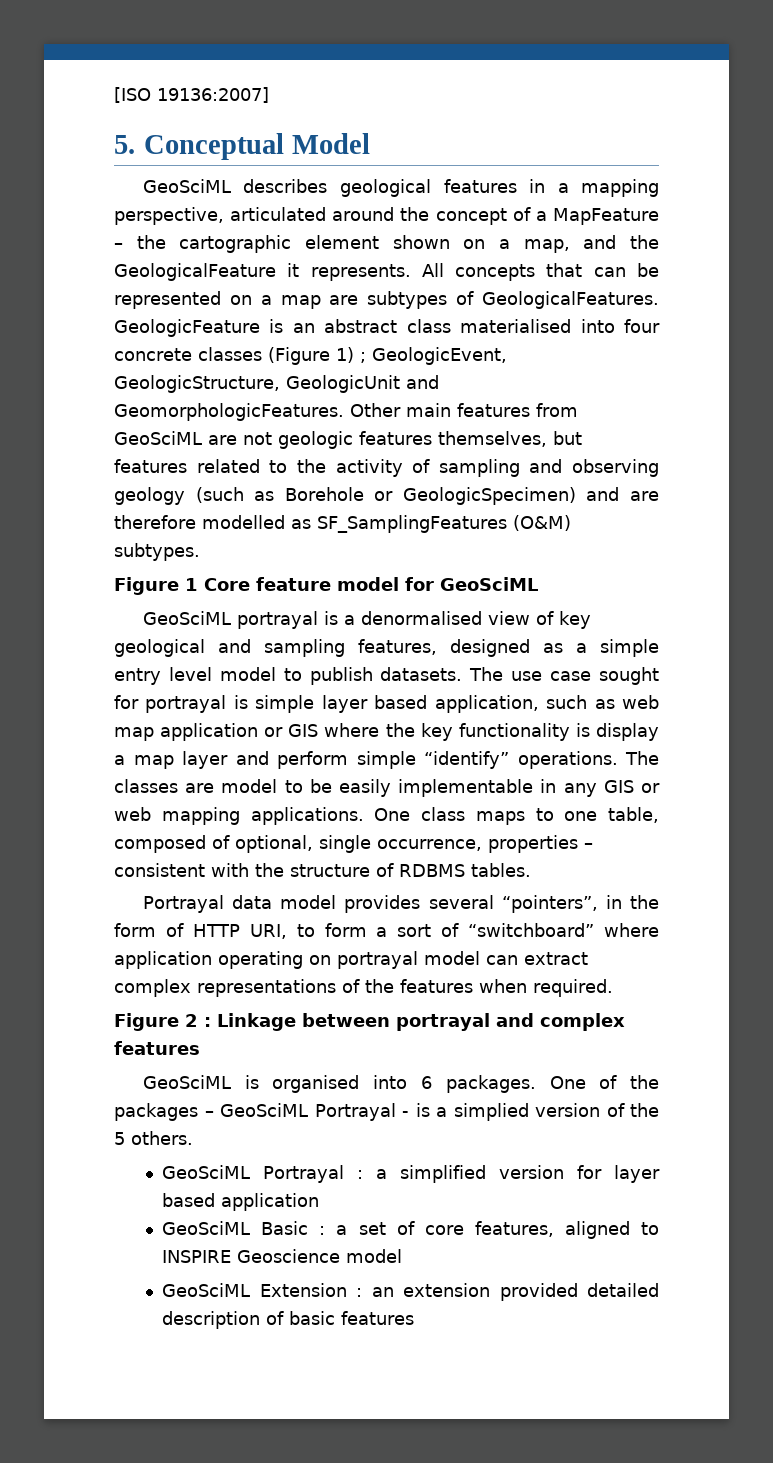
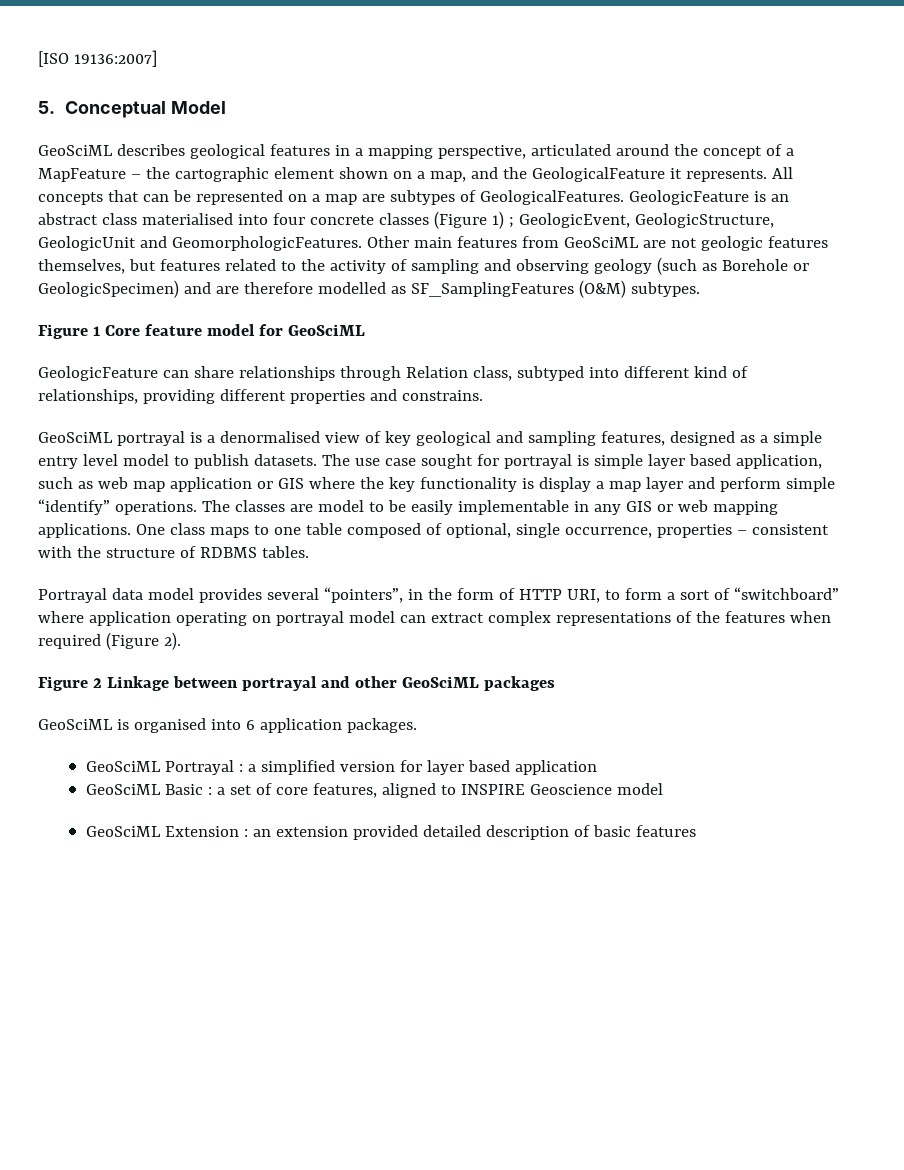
+ GeologicFeature can share relationships through Relation class, subtyped into different kind of relationships, providing different properties and constrains.
- One class maps to one table, composed of optional, single occurrence, properties – consistent with the structure of RDBMS tables.
+ One class maps to one table composed of optional, single occurrence, properties – consistent with the structure of RDBMS tables.
- Portrayal data model provides several “pointers”, in the form of HTTP URI, to form a sort of “switchboard” where application operating on portrayal model can extract complex representations of the features when required.
+ Portrayal data model provides several “pointers”, in the form of HTTP URI, to form a sort of “switchboard” where application operating on portrayal model can extract complex representations of the features when required (Figure 2).
- Figure 2 : Linkage between portrayal and complex features
+ Figure 2 Linkage between portrayal and other GeoSciML packages
- GeoSciML is organised into 6 packages. One of the packages – GeoSciML Portrayal - is a simplied version of the 5 others.
+ GeoSciML is organised into 6 application packages.

